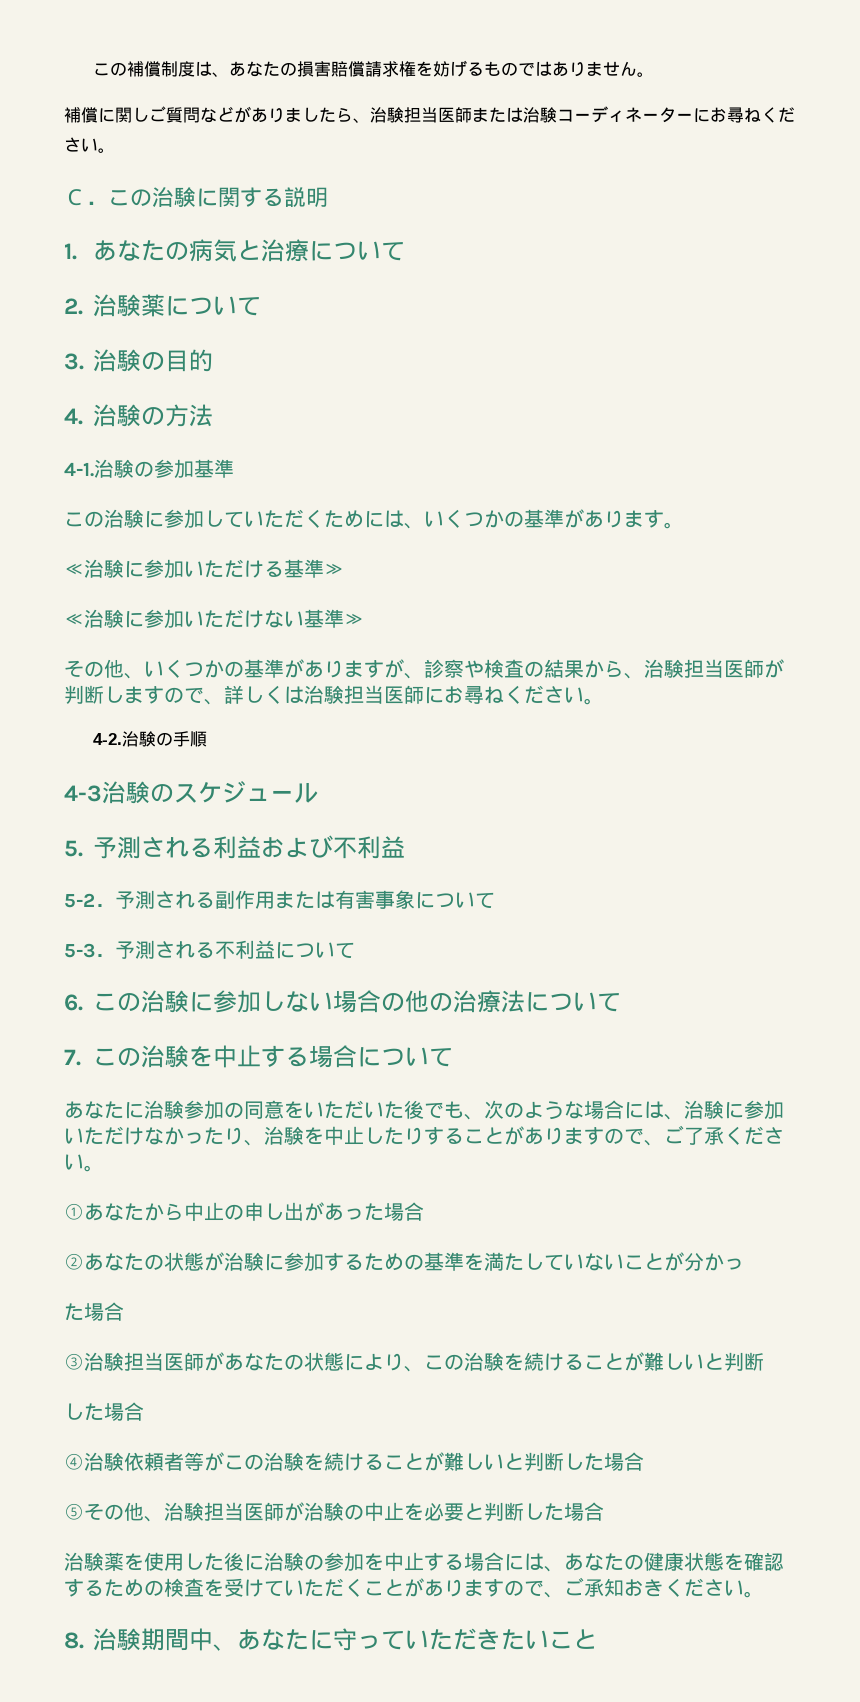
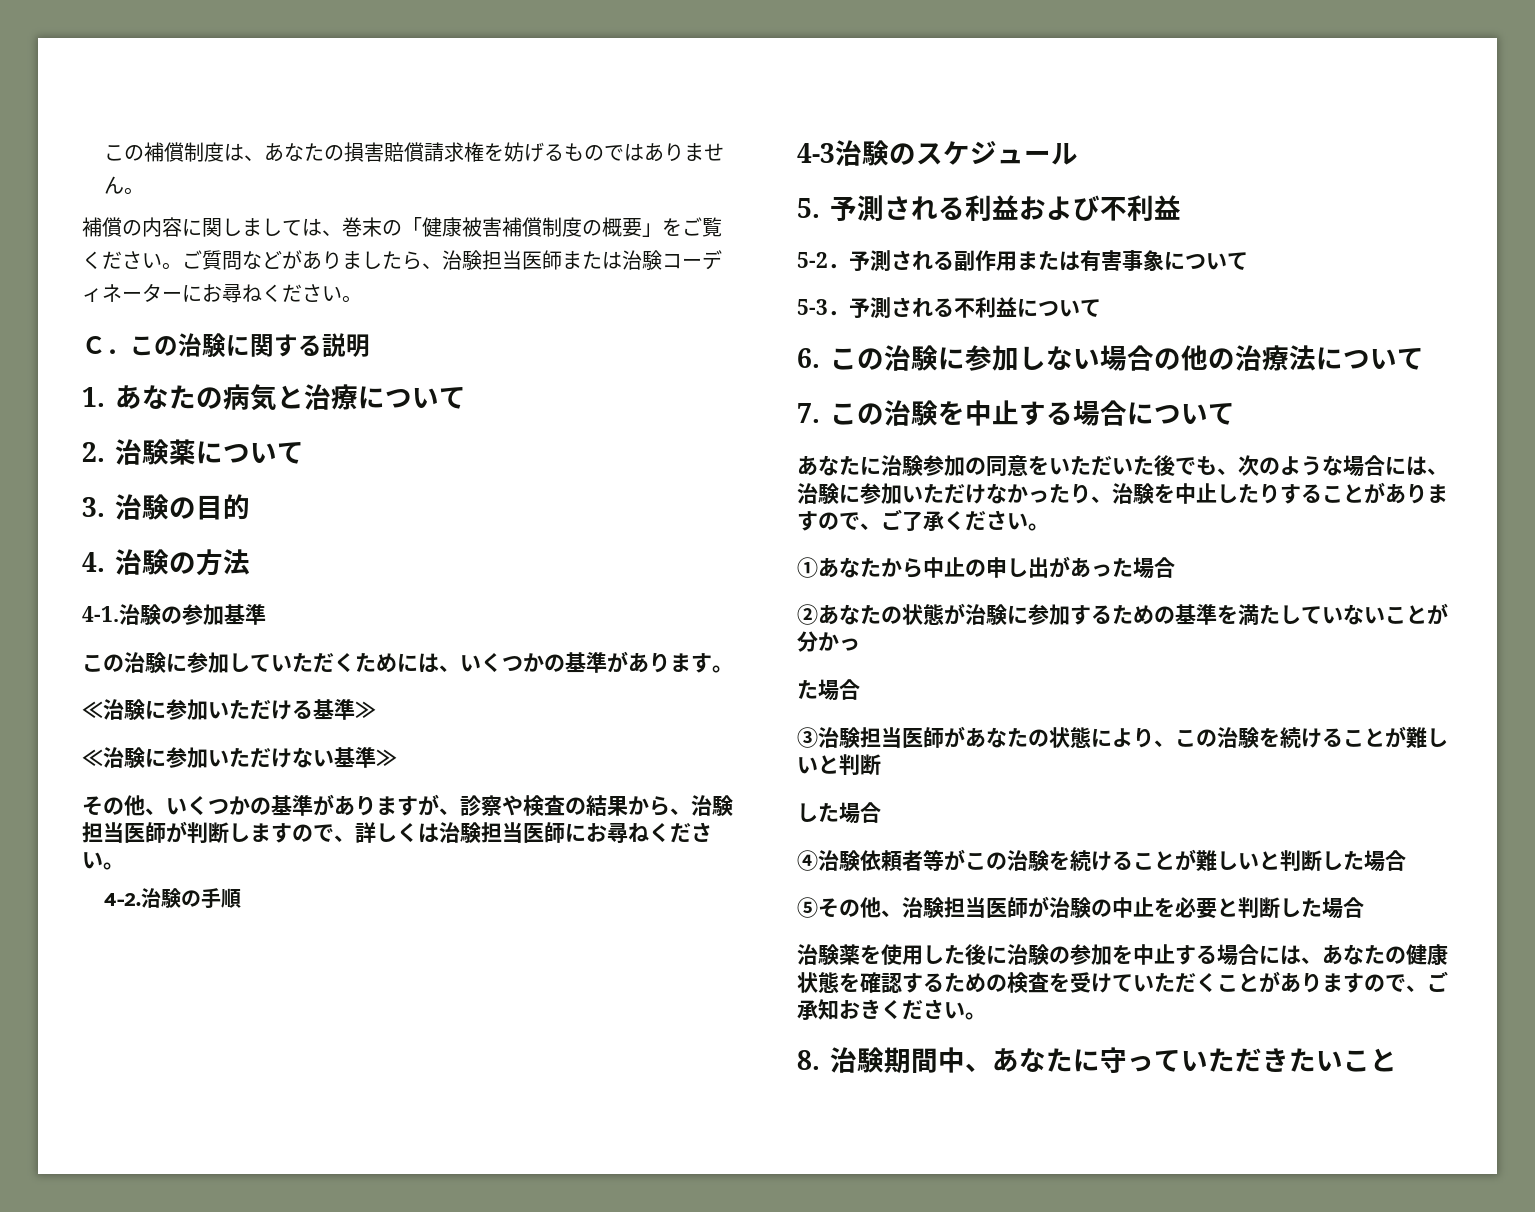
- 補償に関しご質問などがありましたら、治験担当医師または治験コーディネーターにお尋ねください。
+ 補償の内容に関しましては、巻末の「健康被害補償制度の概要」をご覧ください。ご質問などがありましたら、治験担当医師または治験コーディネーターにお尋ねください。

